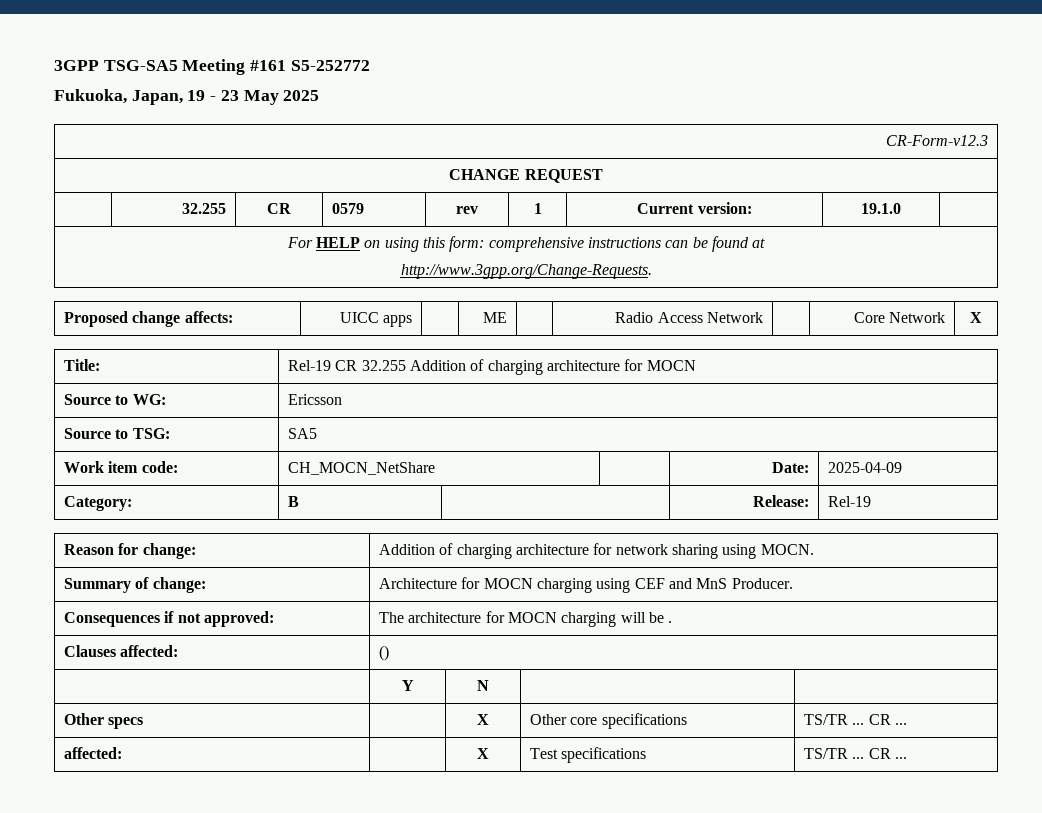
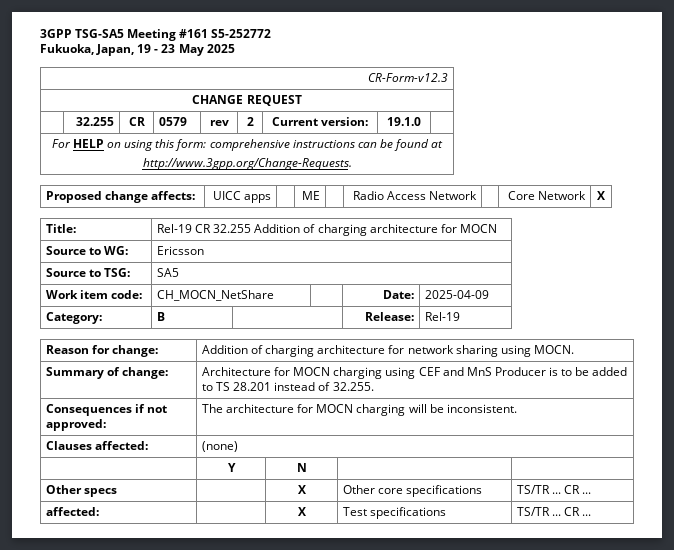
- | 32.255 | CR | 0579 | rev | 1 | Current version: | 19.1.0 |
+ | 32.255 | CR | 0579 | rev | 2 | Current version: | 19.1.0 |
- Summary of change: | Architecture for MOCN charging using CEF and MnS Producer.
+ Summary of change: | Architecture for MOCN charging using CEF and MnS Producer is to be added to TS 28.201 instead of 32.255.
- Consequences if not approved: | The architecture for MOCN charging will be .
+ Consequences if not approved: | The architecture for MOCN charging will be inconsistent.
- Clauses affected: | ()
+ Clauses affected: | (none)

